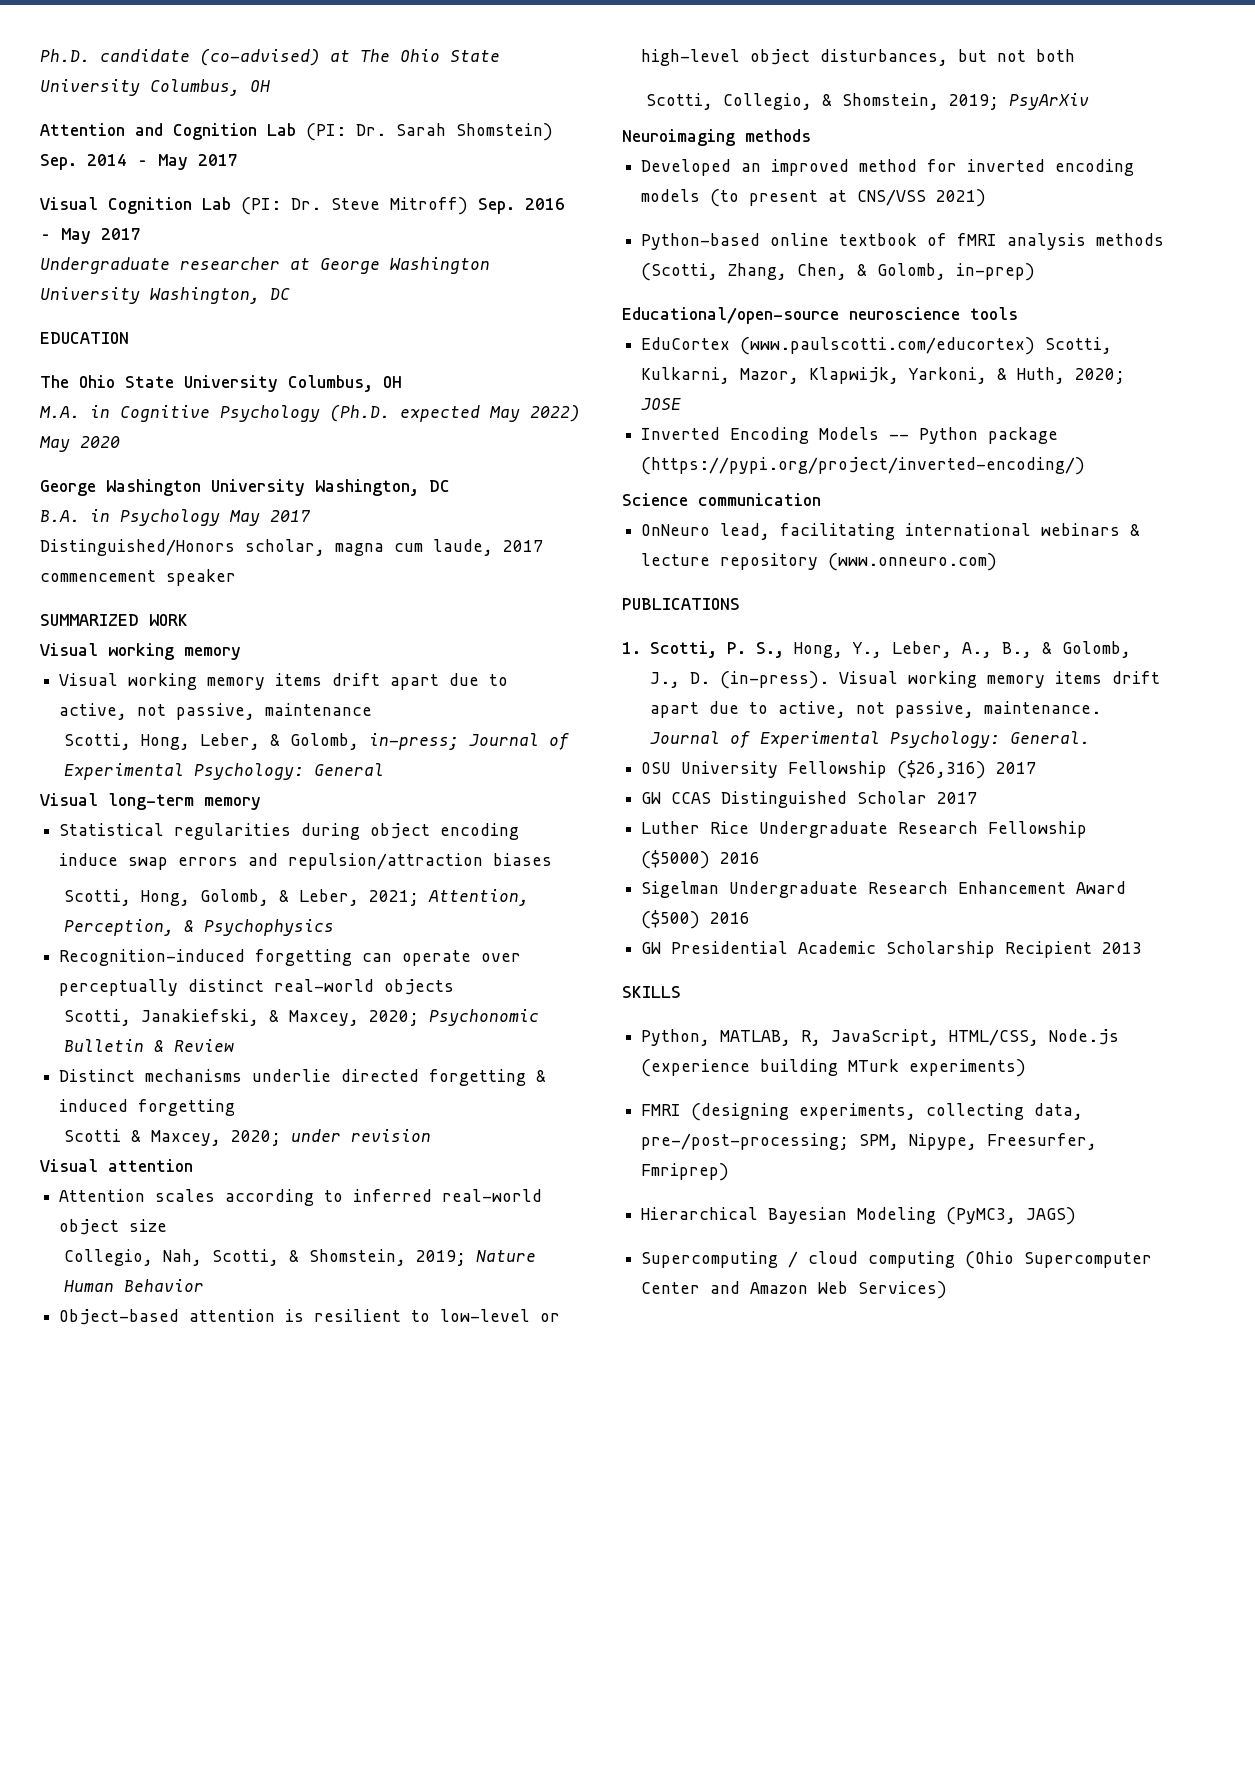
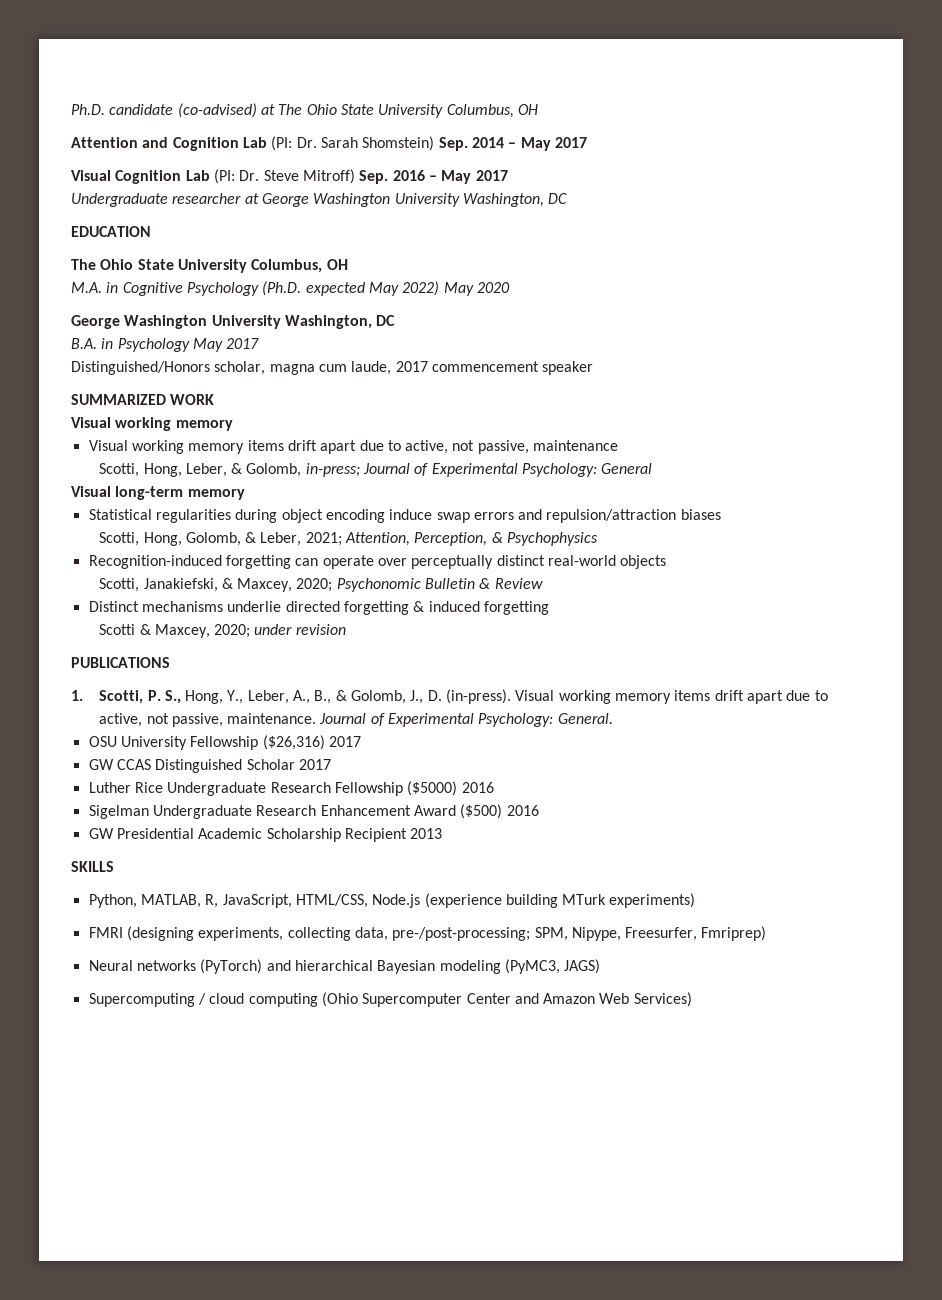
- Visual attention
- Attention scales according to inferred real-world object size
- Collegio, Nah, Scotti, & Shomstein, 2019; Nature Human Behavior
- Object-based attention is resilient to low-level or high-level object disturbances, but not both
- Scotti, Collegio, & Shomstein, 2019; PsyArXiv
- Neuroimaging methods
- Developed an improved method for inverted encoding models (to present at CNS/VSS 2021)
- Python-based online textbook of fMRI analysis methods (Scotti, Zhang, Chen, & Golomb, in-prep)
- Educational/open-source neuroscience tools
- EduCortex (www.paulscotti.com/educortex) Scotti, Kulkarni, Mazor, Klapwijk, Yarkoni, & Huth, 2020; JOSE
- Inverted Encoding Models -- Python package (https://pypi.org/project/inverted-encoding/)
- Science communication
- OnNeuro lead, facilitating international webinars & lecture repository (www.onneuro.com)
- Hierarchical Bayesian Modeling (PyMC3, JAGS)
+ Neural networks (PyTorch) and hierarchical Bayesian modeling (PyMC3, JAGS)

